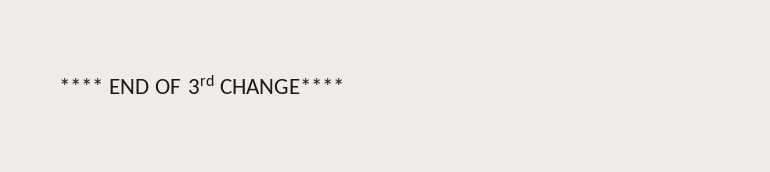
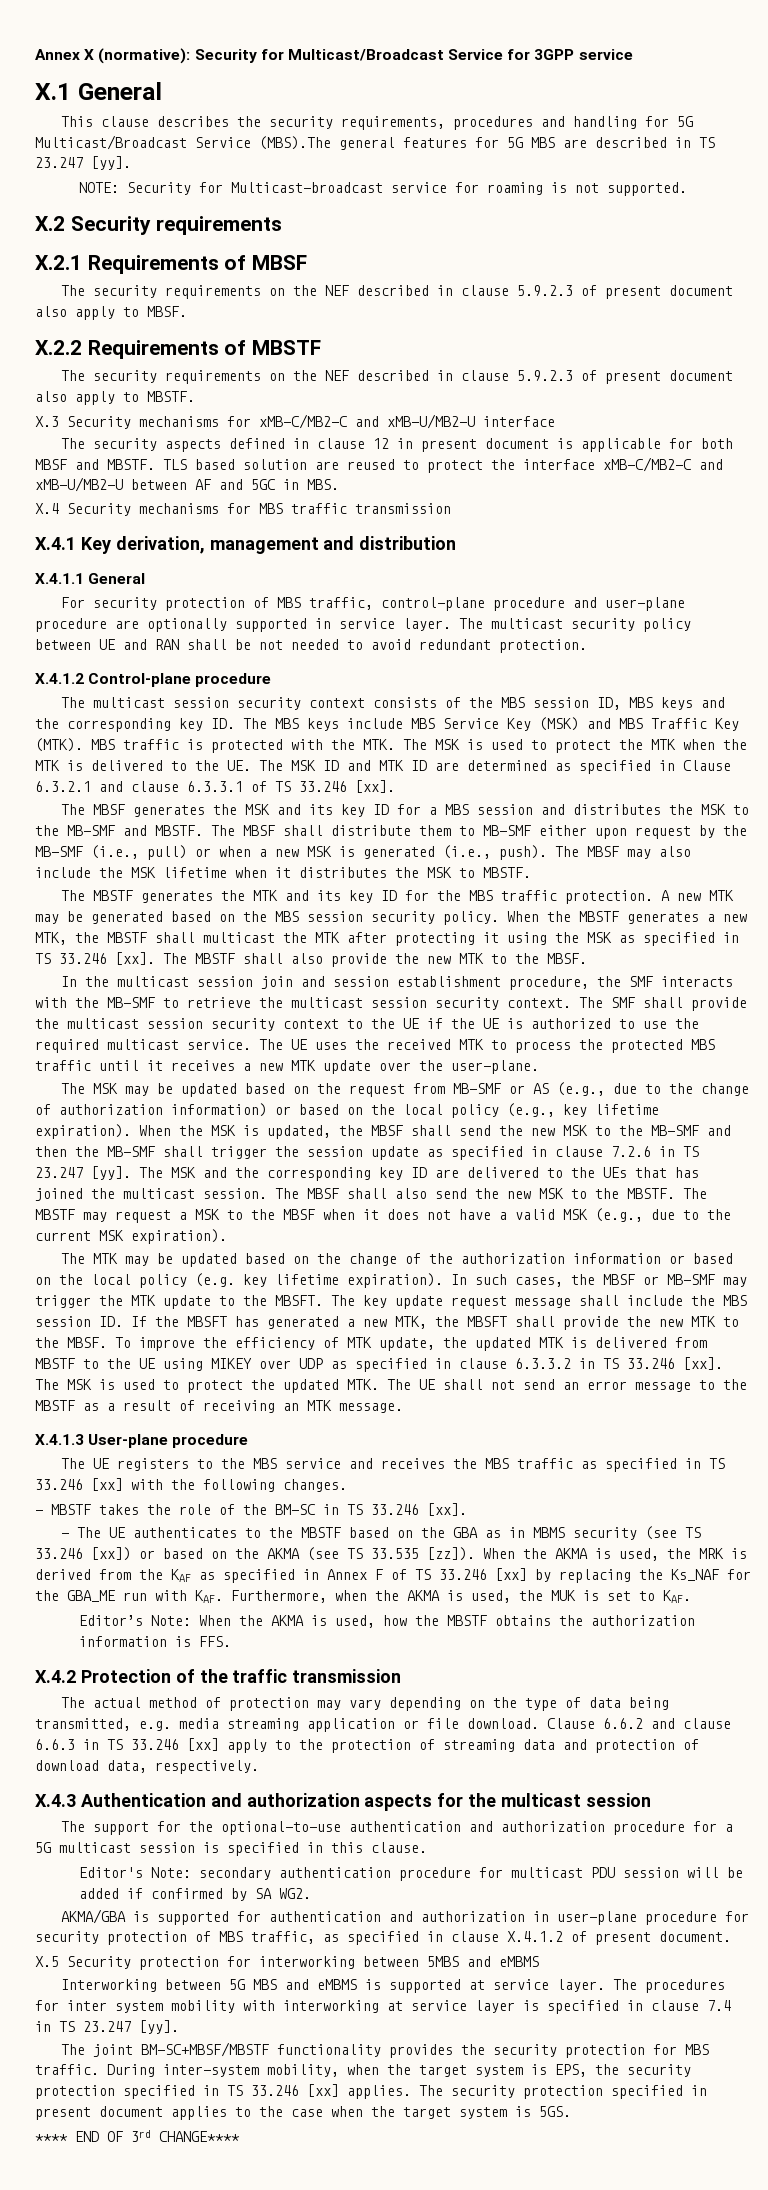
+ Annex X (normative): Security for Multicast/Broadcast Service for 3GPP service
+ X.1 General
+ This clause describes the security requirements, procedures and handling for 5G Multicast/Broadcast Service (MBS).The general features for 5G MBS are described in TS 23.247 [yy].
+ NOTE: Security for Multicast-broadcast service for roaming is not supported.
+ X.2 Security requirements
+ X.2.1 Requirements of MBSF
+ The security requirements on the NEF described in clause 5.9.2.3 of present document also apply to MBSF.
+ X.2.2 Requirements of MBSTF
+ The security requirements on the NEF described in clause 5.9.2.3 of present document also apply to MBSTF.
+ X.3 Security mechanisms for xMB-C/MB2-C and xMB-U/MB2-U interface
+ The security aspects defined in clause 12 in present document is applicable for both MBSF and MBSTF. TLS based solution are reused to protect the interface xMB-C/MB2-C and xMB-U/MB2-U between AF and 5GC in MBS.
+ X.4 Security mechanisms for MBS traffic transmission
+ X.4.1 Key derivation, management and distribution
+ X.4.1.1 General
+ For security protection of MBS traffic, control-plane procedure and user-plane procedure are optionally supported in service layer. The multicast security policy between UE and RAN shall be not needed to avoid redundant protection.
+ X.4.1.2 Control-plane procedure
+ The multicast session security context consists of the MBS session ID, MBS keys and the corresponding key ID. The MBS keys include MBS Service Key (MSK) and MBS Traffic Key (MTK). MBS traffic is protected with the MTK. The MSK is used to protect the MTK when the MTK is delivered to the UE. The MSK ID and MTK ID are determined as specified in Clause 6.3.2.1 and clause 6.3.3.1 of TS 33.246 [xx].
+ The MBSF generates the MSK and its key ID for a MBS session and distributes the MSK to the MB-SMF and MBSTF. The MBSF shall distribute them to MB-SMF either upon request by the MB-SMF (i.e., pull) or when a new MSK is generated (i.e., push). The MBSF may also include the MSK lifetime when it distributes the MSK to MBSTF.
+ The MBSTF generates the MTK and its key ID for the MBS traffic protection. A new MTK may be generated based on the MBS session security policy. When the MBSTF generates a new MTK, the MBSTF shall multicast the MTK after protecting it using the MSK as specified in TS 33.246 [xx]. The MBSTF shall also provide the new MTK to the MBSF.
+ In the multicast session join and session establishment procedure, the SMF interacts with the MB-SMF to retrieve the multicast session security context. The SMF shall provide the multicast session security context to the UE if the UE is authorized to use the required multicast service. The UE uses the received MTK to process the protected MBS traffic until it receives a new MTK update over the user-plane.
+ The MSK may be updated based on the request from MB-SMF or AS (e.g., due to the change of authorization information) or based on the local policy (e.g., key lifetime expiration). When the MSK is updated, the MBSF shall send the new MSK to the MB-SMF and then the MB-SMF shall trigger the session update as specified in clause 7.2.6 in TS 23.247 [yy]. The MSK and the corresponding key ID are delivered to the UEs that has joined the multicast session. The MBSF shall also send the new MSK to the MBSTF. The MBSTF may request a MSK to the MBSF when it does not have a valid MSK (e.g., due to the current MSK expiration).
+ The MTK may be updated based on the change of the authorization information or based on the local policy (e.g. key lifetime expiration). In such cases, the MBSF or MB-SMF may trigger the MTK update to the MBSFT. The key update request message shall include the MBS session ID. If the MBSFT has generated a new MTK, the MBSFT shall provide the new MTK to the MBSF. To improve the efficiency of MTK update, the updated MTK is delivered from MBSTF to the UE using MIKEY over UDP as specified in clause 6.3.3.2 in TS 33.246 [xx]. The MSK is used to protect the updated MTK. The UE shall not send an error message to the MBSTF as a result of receiving an MTK message.
+ X.4.1.3 User-plane procedure
+ The UE registers to the MBS service and receives the MBS traffic as specified in TS 33.246 [xx] with the following changes.
+ - MBSTF takes the role of the BM-SC in TS 33.246 [xx].
+ - The UE authenticates to the MBSTF based on the GBA as in MBMS security (see TS 33.246 [xx]) or based on the AKMA (see TS 33.535 [zz]). When the AKMA is used, the MRK is derived from the KAF as specified in Annex F of TS 33.246 [xx] by replacing the Ks_NAF for the GBA_ME run with KAF. Furthermore, when the AKMA is used, the MUK is set to KAF.
+ Editor’s Note: When the AKMA is used, how the MBSTF obtains the authorization information is FFS.
+ X.4.2 Protection of the traffic transmission
+ The actual method of protection may vary depending on the type of data being transmitted, e.g. media streaming application or file download. Clause 6.6.2 and clause 6.6.3 in TS 33.246 [xx] apply to the protection of streaming data and protection of download data, respectively.
+ X.4.3 Authentication and authorization aspects for the multicast session
+ The support for the optional-to-use authentication and authorization procedure for a 5G multicast session is specified in this clause.
+ Editor's Note: secondary authentication procedure for multicast PDU session will be added if confirmed by SA WG2.
+ AKMA/GBA is supported for authentication and authorization in user-plane procedure for security protection of MBS traffic, as specified in clause X.4.1.2 of present document.
+ X.5 Security protection for interworking between 5MBS and eMBMS
+ Interworking between 5G MBS and eMBMS is supported at service layer. The procedures for inter system mobility with interworking at service layer is specified in clause 7.4 in TS 23.247 [yy].
+ The joint BM-SC+MBSF/MBSTF functionality provides the security protection for MBS traffic. During inter-system mobility, when the target system is EPS, the security protection specified in TS 33.246 [xx] applies. The security protection specified in present document applies to the case when the target system is 5GS.

